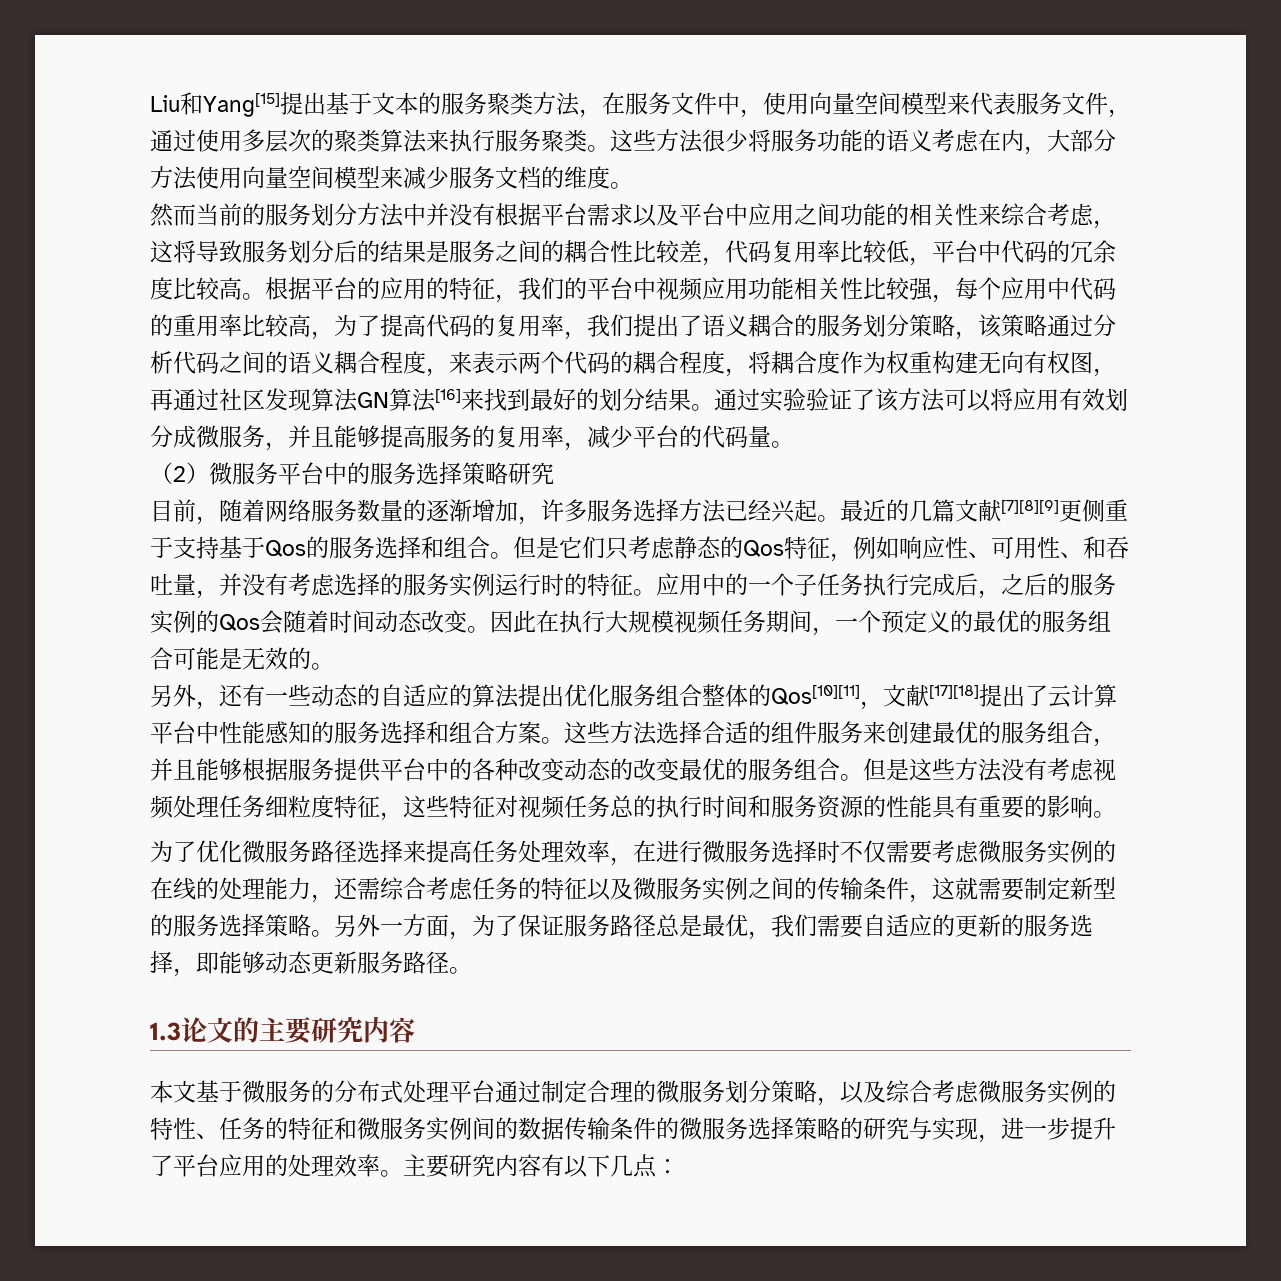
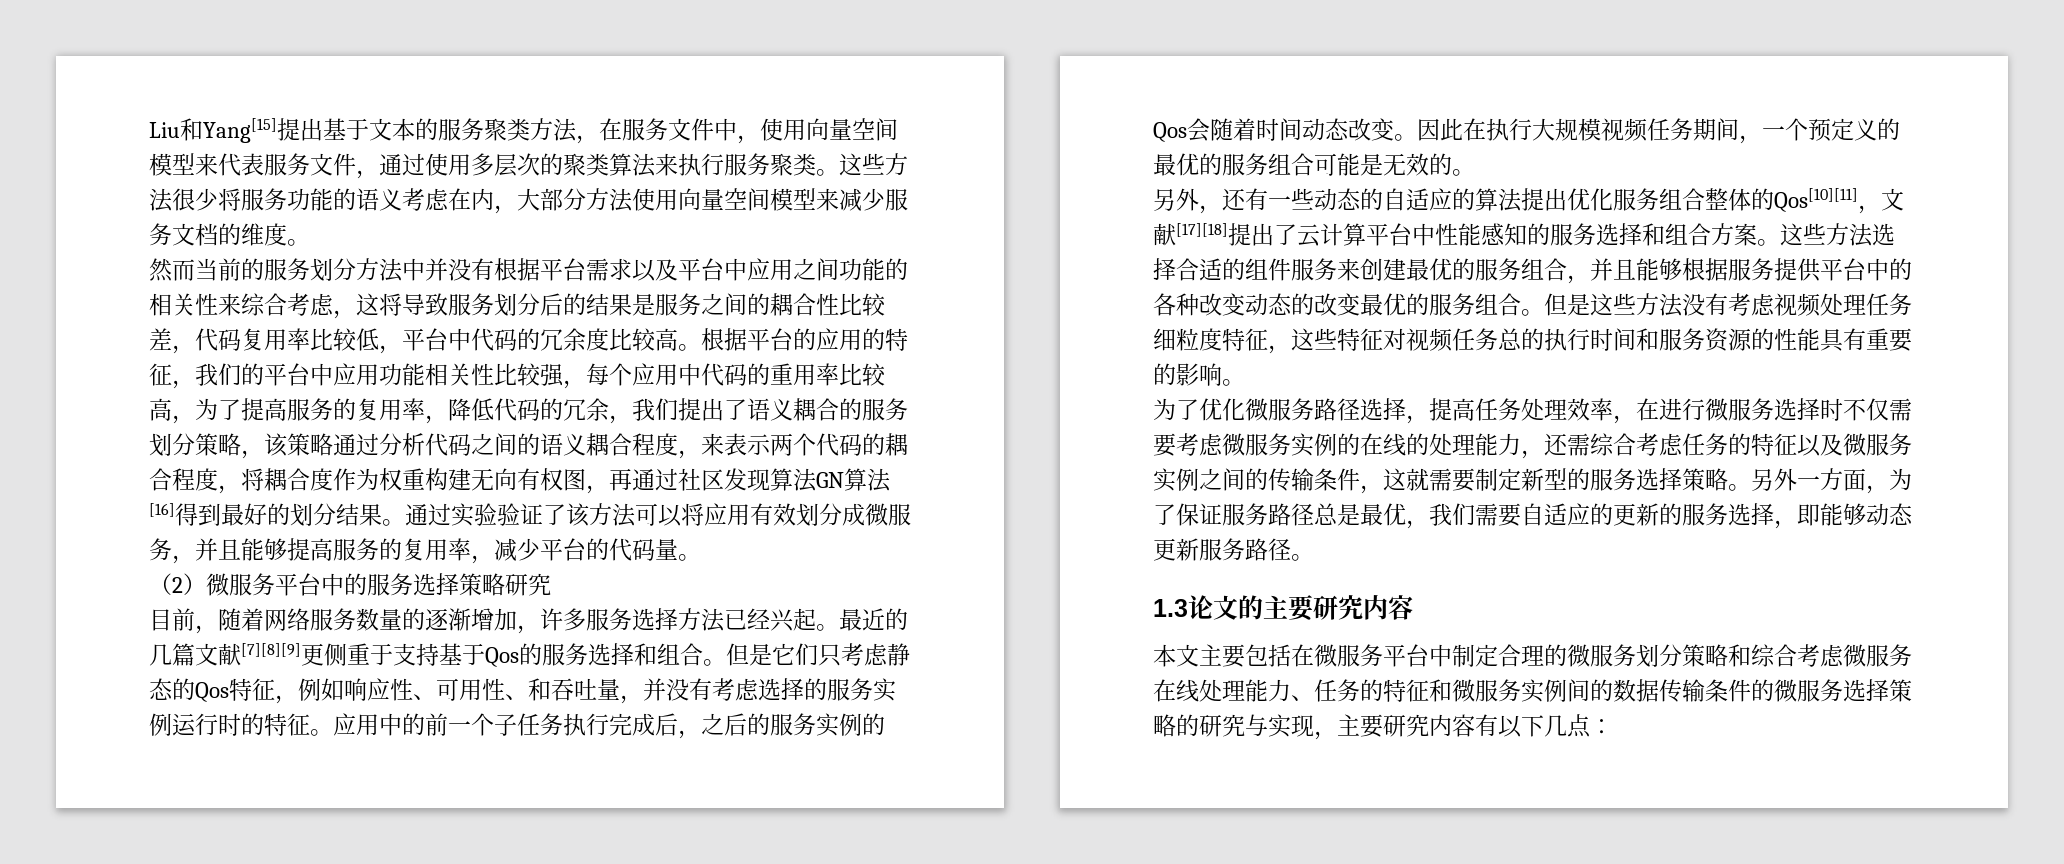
- 根据平台的应用的特征，我们的平台中视频应用功能相关性比较强，每个应用中代码的重用率比较高，为了提高代码的复用率，我们提出了语义耦合的服务划分策略，该策略通过分析代码之间的语义耦合程度，来表示两个代码的耦合程度，将耦合度作为权重构建无向有权图，再通过社区发现算法GN算法[16]来找到最好的划分结果。
+ 根据平台的应用的特征，我们的平台中应用功能相关性比较强，每个应用中代码的重用率比较高，为了提高服务的复用率，降低代码的冗余，我们提出了语义耦合的服务划分策略，该策略通过分析代码之间的语义耦合程度，来表示两个代码的耦合程度，将耦合度作为权重构建无向有权图，再通过社区发现算法GN算法[16]得到最好的划分结果。
- 应用中的一个子任务执行完成后，之后的服务实例的Qos会随着时间动态改变。
+ 应用中的前一个子任务执行完成后，之后的服务实例的Qos会随着时间动态改变。
- 为了优化微服务路径选择来提高任务处理效率，在进行微服务选择时不仅需要考虑微服务实例的在线的处理能力，还需综合考虑任务的特征以及微服务实例之间的传输条件，这就需要制定新型的服务选择策略。
+ 为了优化微服务路径选择，提高任务处理效率，在进行微服务选择时不仅需要考虑微服务实例的在线的处理能力，还需综合考虑任务的特征以及微服务实例之间的传输条件，这就需要制定新型的服务选择策略。
- 本文基于微服务的分布式处理平台通过制定合理的微服务划分策略，以及综合考虑微服务实例的特性、任务的特征和微服务实例间的数据传输条件的微服务选择策略的研究与实现，进一步提升了平台应用的处理效率。主要研究内容有以下几点：
+ 本文主要包括在微服务平台中制定合理的微服务划分策略和综合考虑微服务在线处理能力、任务的特征和微服务实例间的数据传输条件的微服务选择策略的研究与实现，主要研究内容有以下几点：

